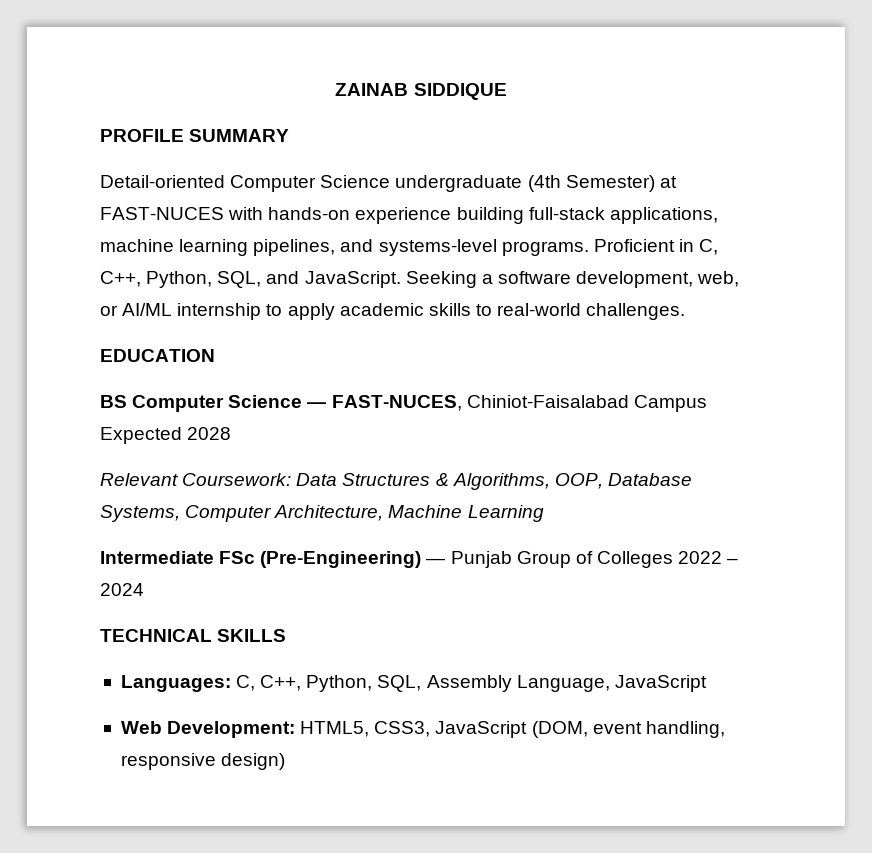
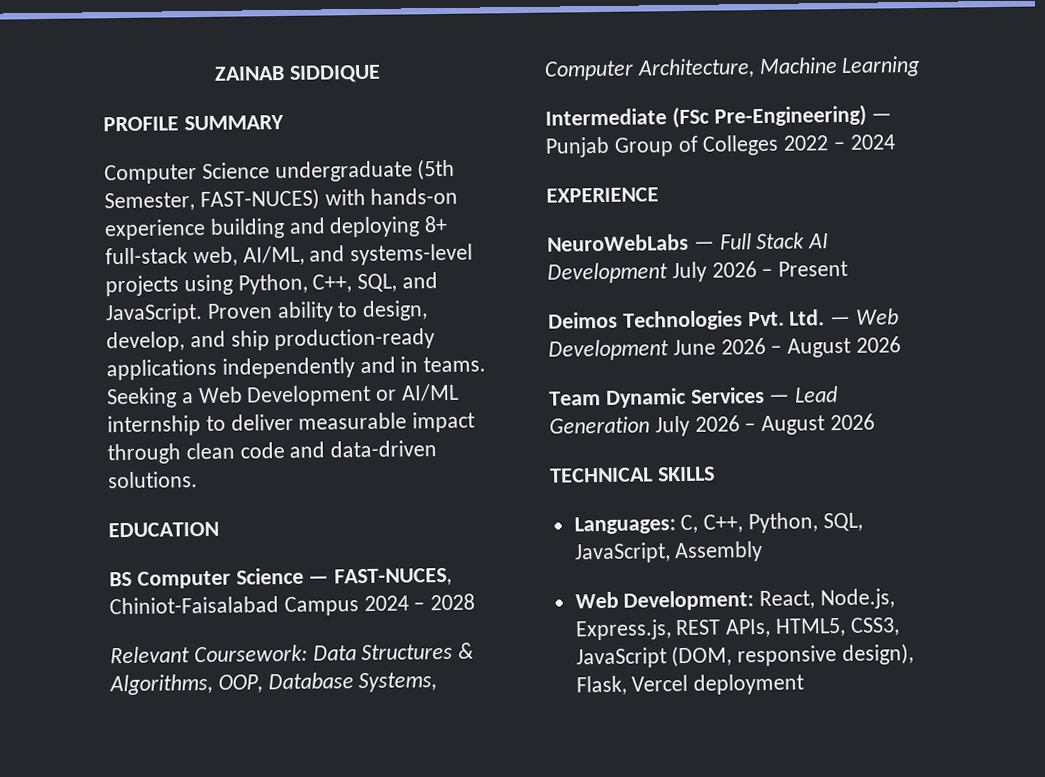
- Detail-oriented Computer Science undergraduate (4th Semester) at FAST-NUCES with hands-on experience building full-stack applications, machine learning pipelines, and systems-level programs. Proficient in C, C++, Python, SQL, and JavaScript. Seeking a software development, web, or AI/ML internship to apply academic skills to real-world challenges.
+ Computer Science undergraduate (5th Semester, FAST-NUCES) with hands-on experience building and deploying 8+ full-stack web, AI/ML, and systems-level projects using Python, C++, SQL, and JavaScript. Proven ability to design, develop, and ship production-ready applications independently and in teams. Seeking a Web Development or AI/ML internship to deliver measurable impact through clean code and data-driven solutions.
- BS Computer Science — FAST-NUCES, Chiniot-Faisalabad Campus Expected 2028
+ BS Computer Science — FAST-NUCES, Chiniot-Faisalabad Campus 2024 – 2028
- Intermediate FSc (Pre-Engineering) — Punjab Group of Colleges 2022 – 2024
+ Intermediate (FSc Pre-Engineering) — Punjab Group of Colleges 2022 – 2024
+ EXPERIENCE
+ NeuroWebLabs — Full Stack AI Development July 2026 – Present
+ Deimos Technologies Pvt. Ltd. — Web Development June 2026 – August 2026
+ Team Dynamic Services — Lead Generation July 2026 – August 2026
- Languages: C, C++, Python, SQL, Assembly Language, JavaScript
+ Languages: C, C++, Python, SQL, JavaScript, Assembly
- Web Development: HTML5, CSS3, JavaScript (DOM, event handling, responsive design)
+ Web Development: React, Node.js, Express.js, REST APIs, HTML5, CSS3, JavaScript (DOM, responsive design), Flask, Vercel deployment

